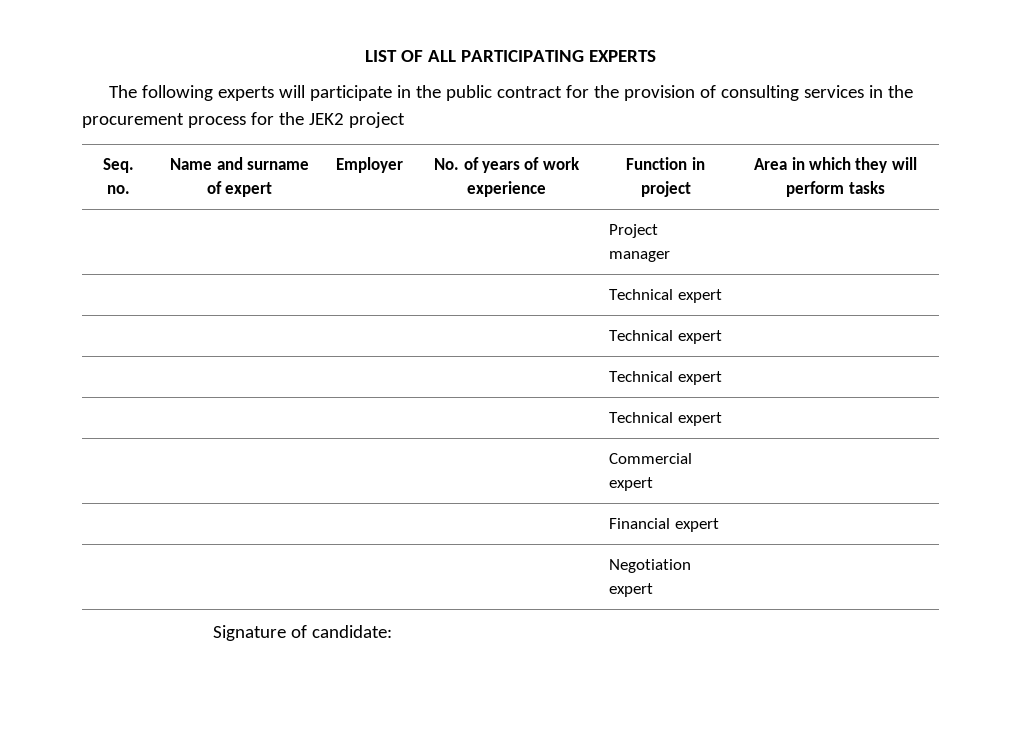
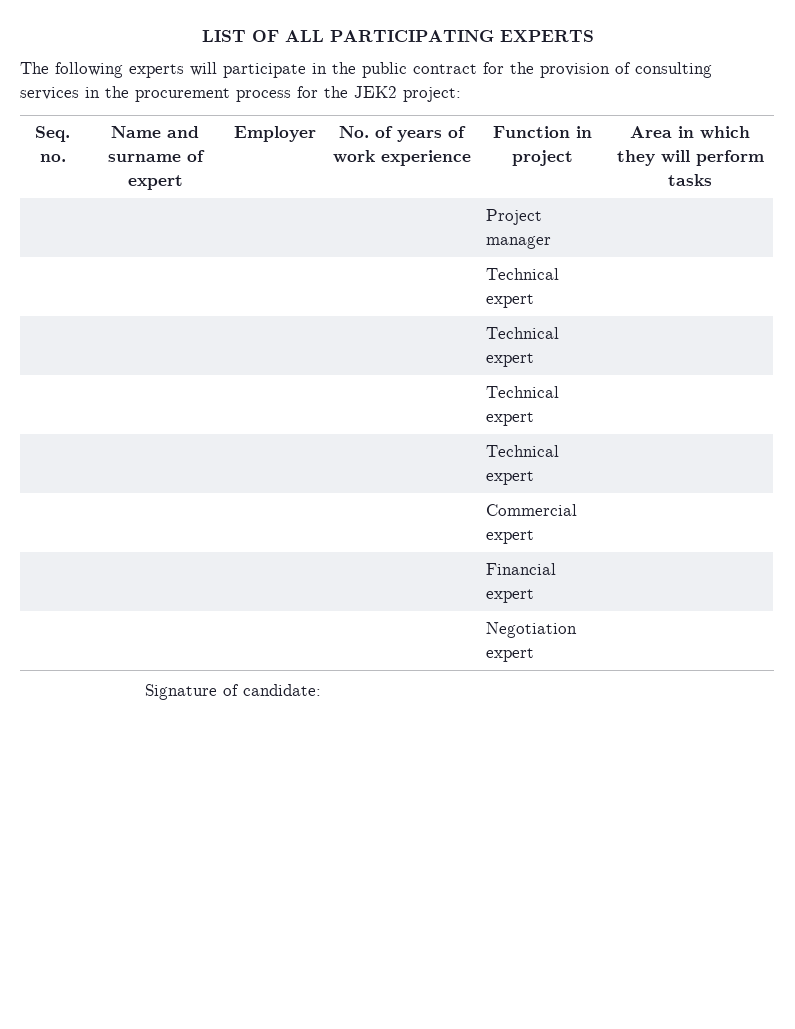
- The following experts will participate in the public contract for the provision of consulting services in the procurement process for the JEK2 project
+ The following experts will participate in the public contract for the provision of consulting services in the procurement process for the JEK2 project:

